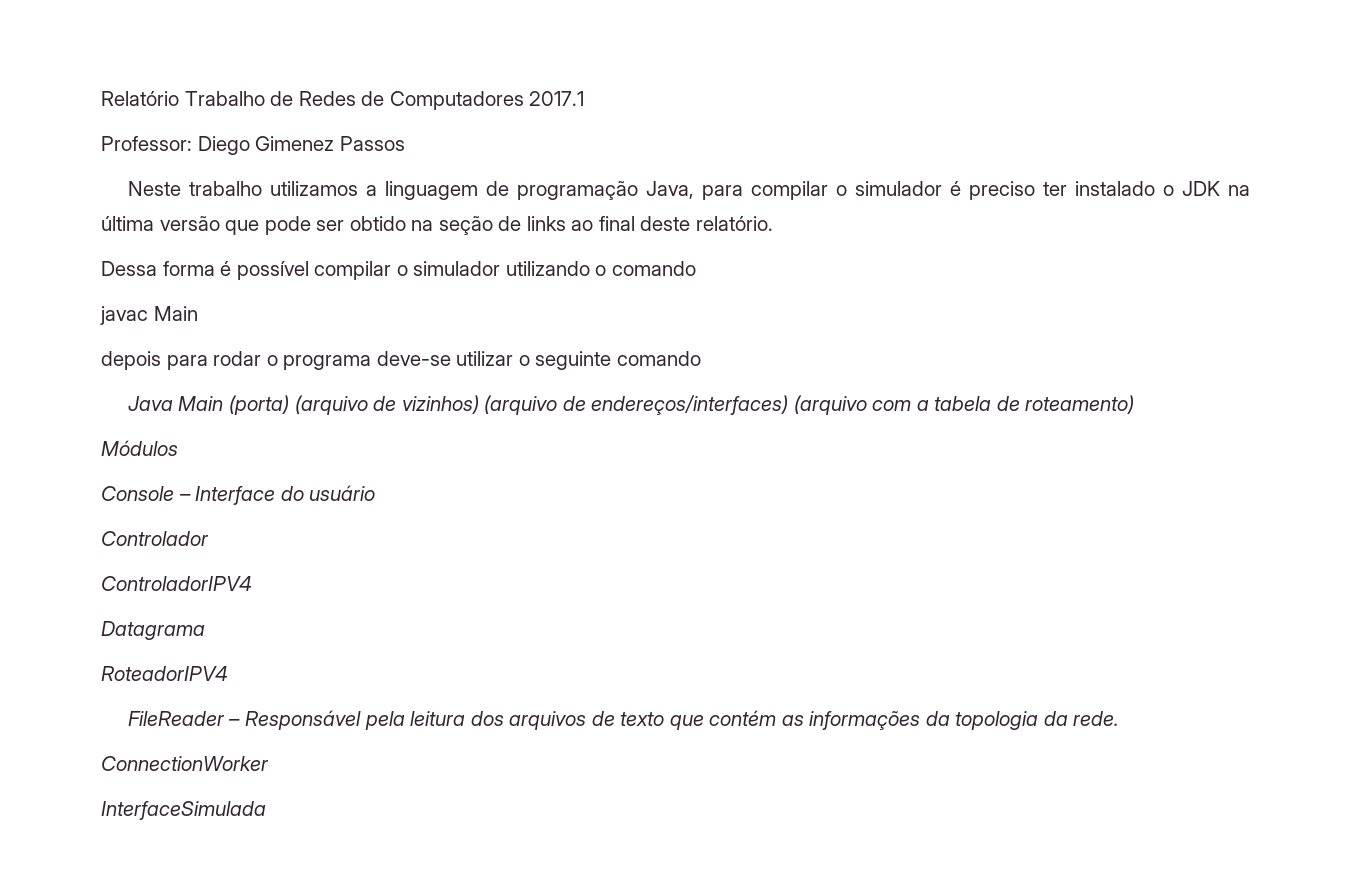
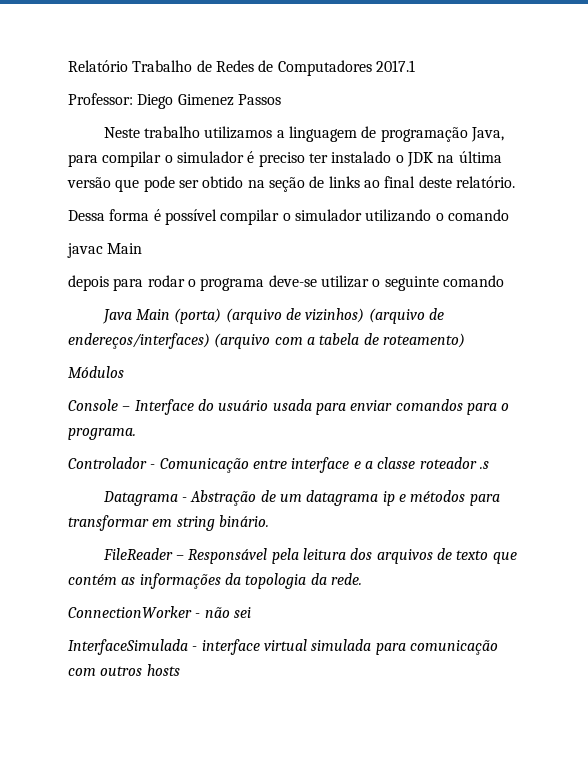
- Console – Interface do usuário
- Controlador
- ControladorIPV4
- Datagrama
- RoteadorIPV4
+ Console – Interface do usuário usada para enviar comandos para o programa.
+ Controlador - Comunicação entre interface e a classe roteador .s
+ Datagrama - Abstração de um datagrama ip e métodos para transformar em string binário.
- ConnectionWorker
- InterfaceSimulada
+ ConnectionWorker - não sei
+ InterfaceSimulada - interface virtual simulada para comunicação com outros hosts

